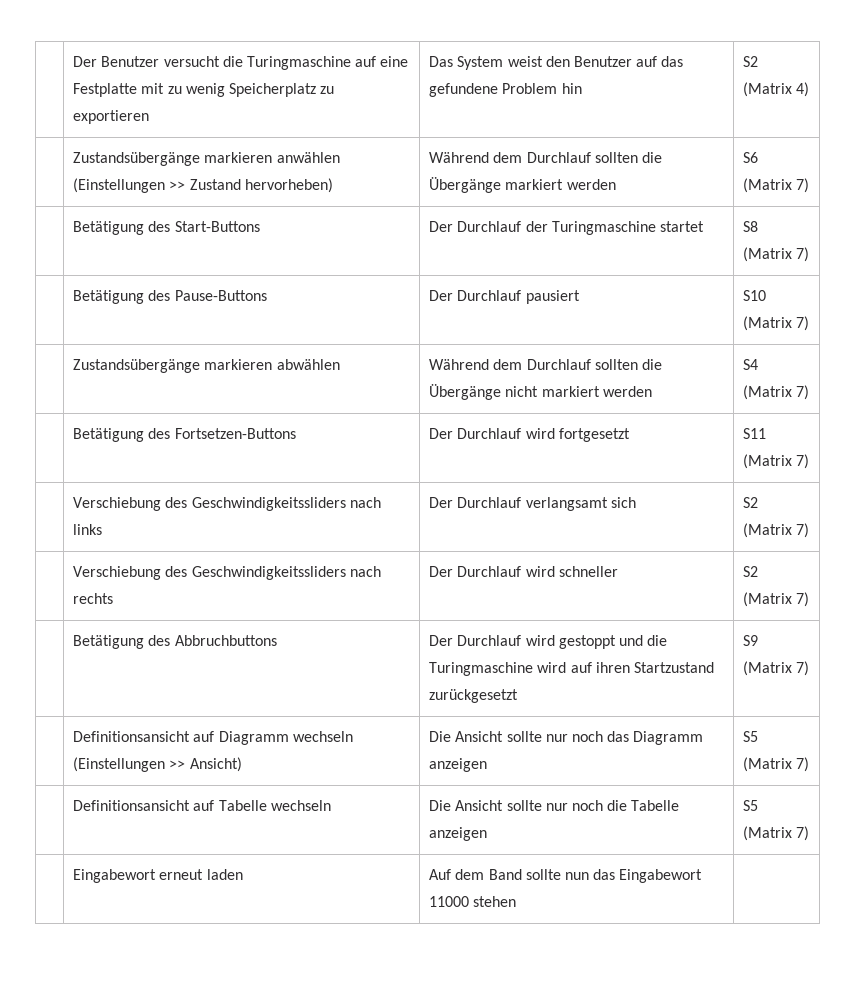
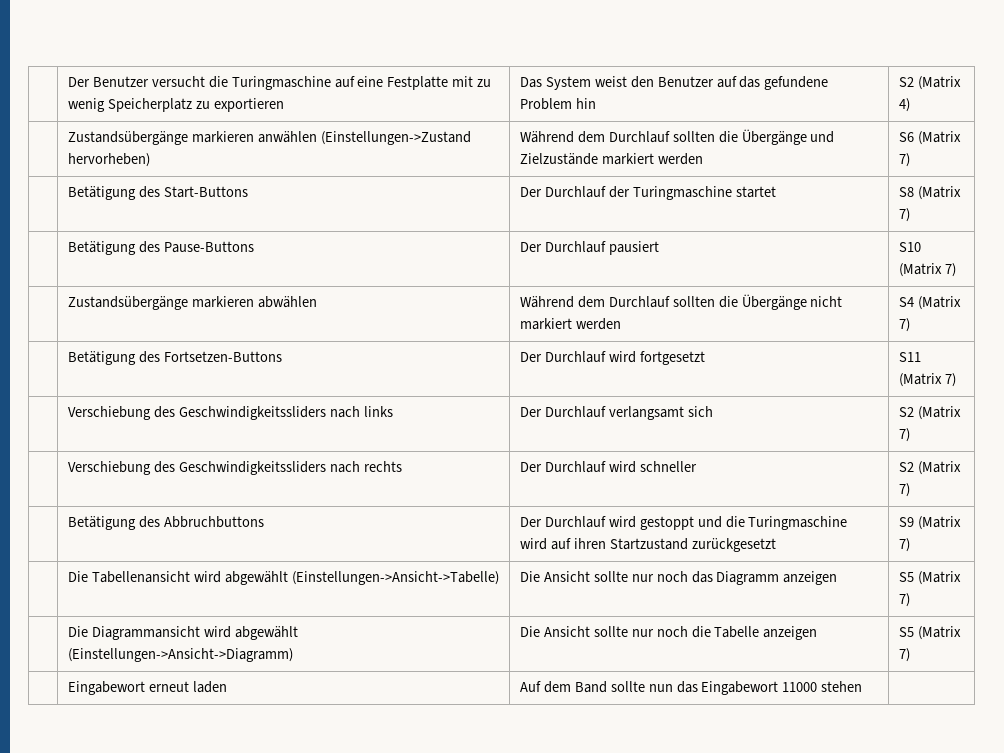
- | Zustandsübergänge markieren anwählen (Einstellungen >> Zustand hervorheben) | Während dem Durchlauf sollten die Übergänge markiert werden | S6 (Matrix 7)
+ | Zustandsübergänge markieren anwählen (Einstellungen->Zustand hervorheben) | Während dem Durchlauf sollten die Übergänge und Zielzustände markiert werden | S6 (Matrix 7)
- | Definitionsansicht auf Diagramm wechseln (Einstellungen >> Ansicht) | Die Ansicht sollte nur noch das Diagramm anzeigen | S5 (Matrix 7)
+ | Die Tabellenansicht wird abgewählt (Einstellungen->Ansicht->Tabelle) | Die Ansicht sollte nur noch das Diagramm anzeigen | S5 (Matrix 7)
- | Definitionsansicht auf Tabelle wechseln | Die Ansicht sollte nur noch die Tabelle anzeigen | S5 (Matrix 7)
+ | Die Diagrammansicht wird abgewählt (Einstellungen->Ansicht->Diagramm) | Die Ansicht sollte nur noch die Tabelle anzeigen | S5 (Matrix 7)

